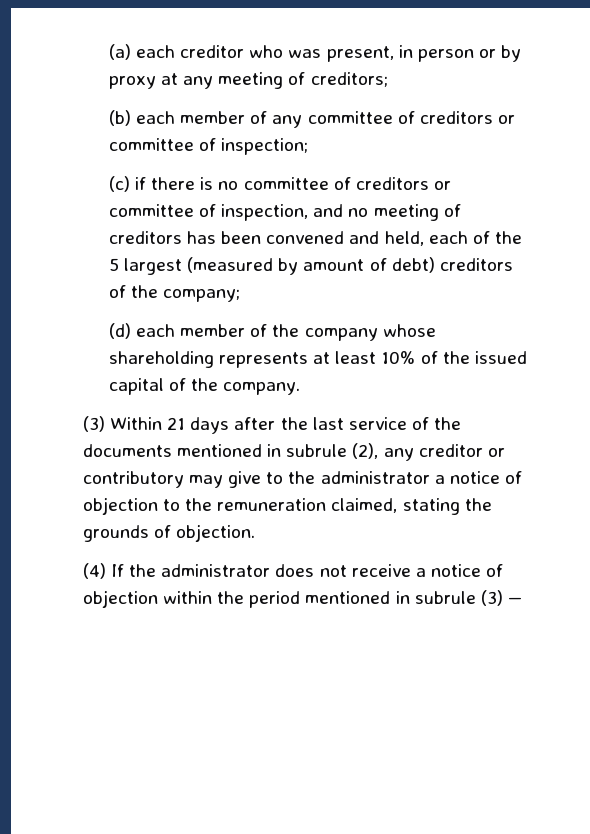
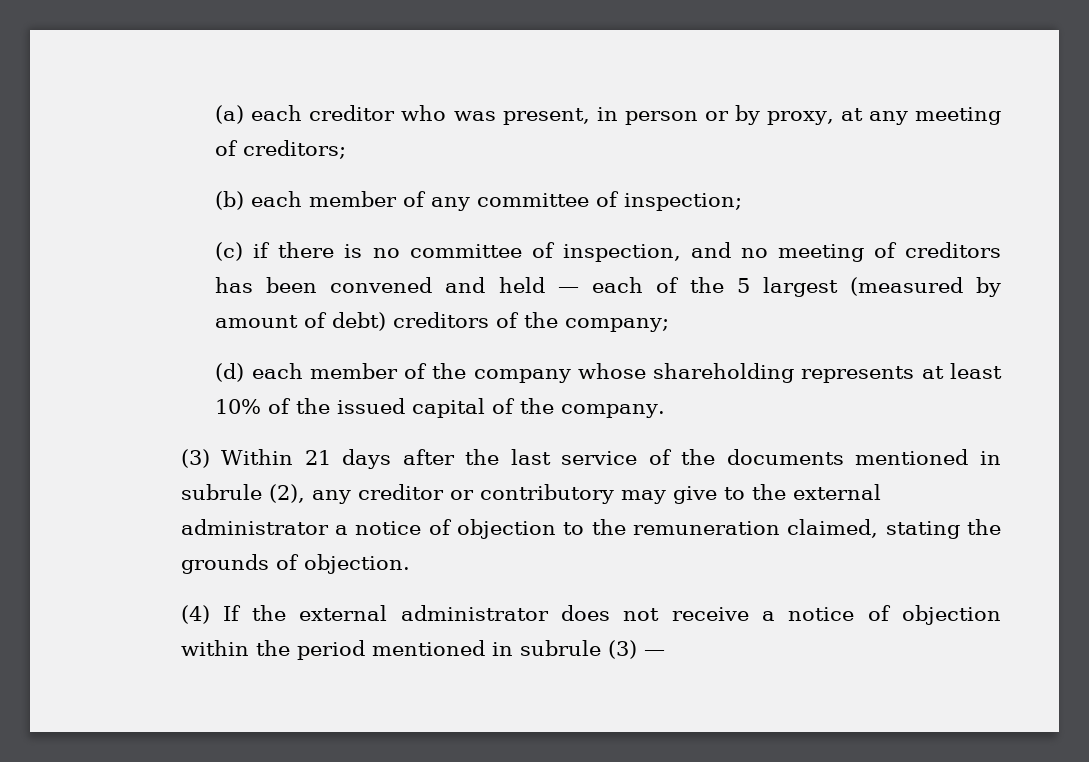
- (a) each creditor who was present, in person or by proxy at any meeting of creditors;
+ (a) each creditor who was present, in person or by proxy, at any meeting of creditors;
- (b) each member of any committee of creditors or committee of inspection;
+ (b) each member of any committee of inspection;
- (c) if there is no committee of creditors or committee of inspection, and no meeting of creditors has been convened and held, each of the 5 largest (measured by amount of debt) creditors of the company;
+ (c) if there is no committee of inspection, and no meeting of creditors has been convened and held — each of the 5 largest (measured by amount of debt) creditors of the company;
- (3) Within 21 days after the last service of the documents mentioned in subrule (2), any creditor or contributory may give to the administrator a notice of objection to the remuneration claimed, stating the grounds of objection.
+ (3) Within 21 days after the last service of the documents mentioned in subrule (2), any creditor or contributory may give to the external administrator a notice of objection to the remuneration claimed, stating the grounds of objection.
- (4) If the administrator does not receive a notice of objection within the period mentioned in subrule (3) —
+ (4) If the external administrator does not receive a notice of objection within the period mentioned in subrule (3) —

